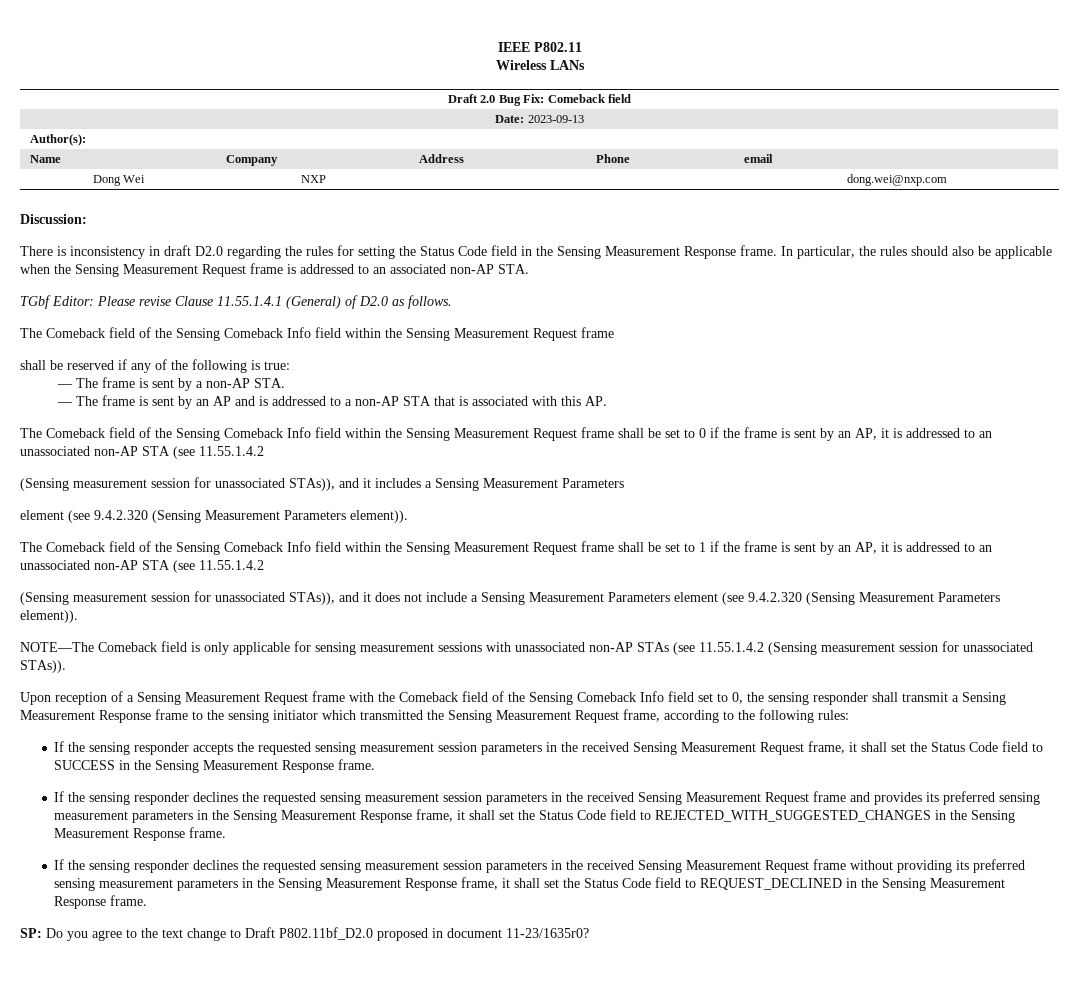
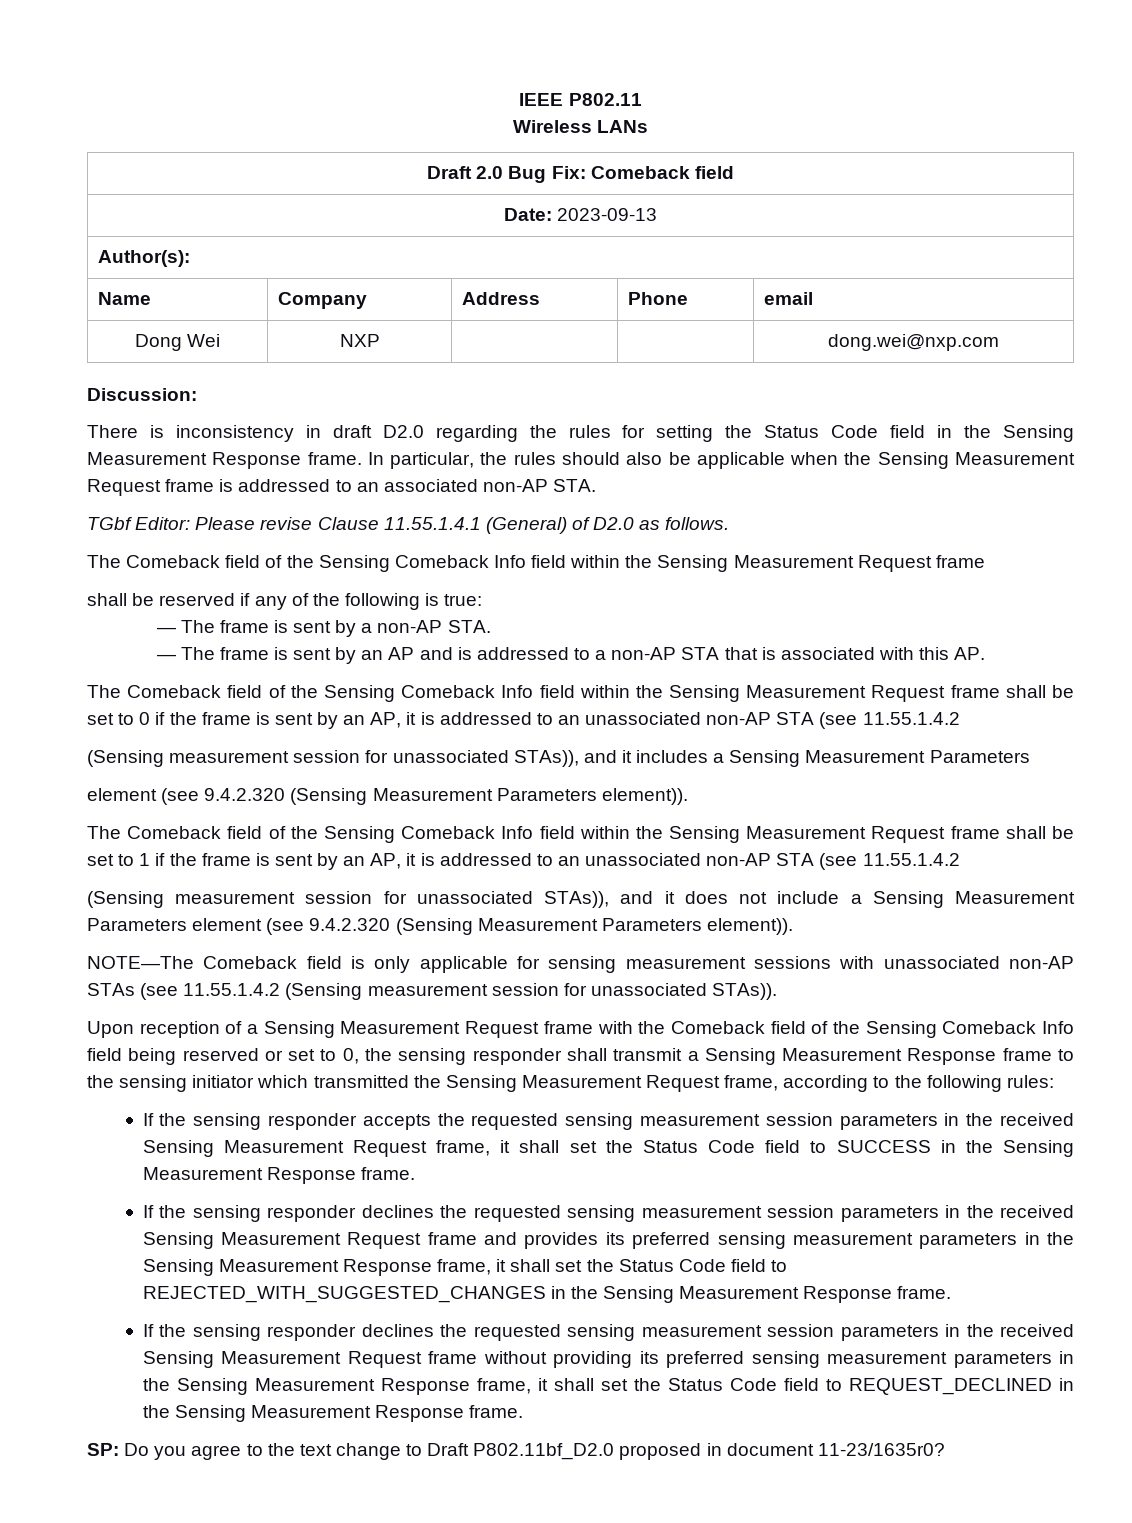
- Upon reception of a Sensing Measurement Request frame with the Comeback field of the Sensing Comeback Info field set to 0, the sensing responder shall transmit a Sensing Measurement Response frame to the sensing initiator which transmitted the Sensing Measurement Request frame, according to the following rules:
+ Upon reception of a Sensing Measurement Request frame with the Comeback field of the Sensing Comeback Info field being reserved or set to 0, the sensing responder shall transmit a Sensing Measurement Response frame to the sensing initiator which transmitted the Sensing Measurement Request frame, according to the following rules:

